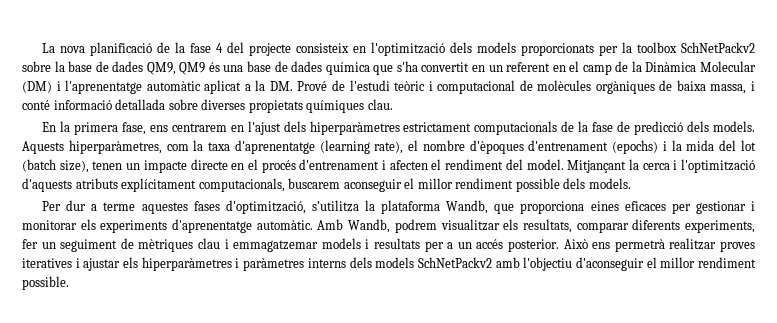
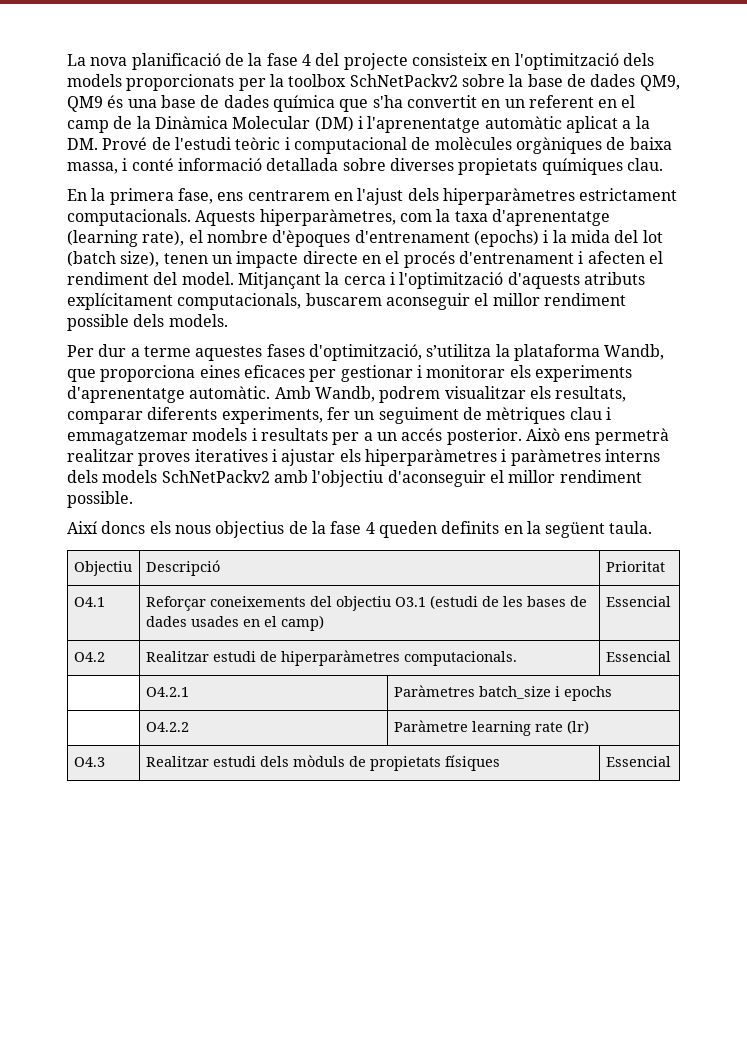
- En la primera fase, ens centrarem en l'ajust dels hiperparàmetres estrictament computacionals de la fase de predicció dels models.
+ En la primera fase, ens centrarem en l'ajust dels hiperparàmetres estrictament computacionals.
+ Així doncs els nous objectius de la fase 4 queden definits en la següent taula.
+ Objectiu | Descripció | Prioritat
+ O4.1 | Reforçar coneixements del objectiu O3.1 (estudi de les bases de dades usades en el camp) | Essencial
+ O4.2 | Realitzar estudi de hiperparàmetres computacionals. | Essencial
+ | O4.2.1 | Paràmetres batch_size i epochs
+ | O4.2.2 | Paràmetre learning rate (lr)
+ O4.3 | Realitzar estudi dels mòduls de propietats físiques | Essencial

